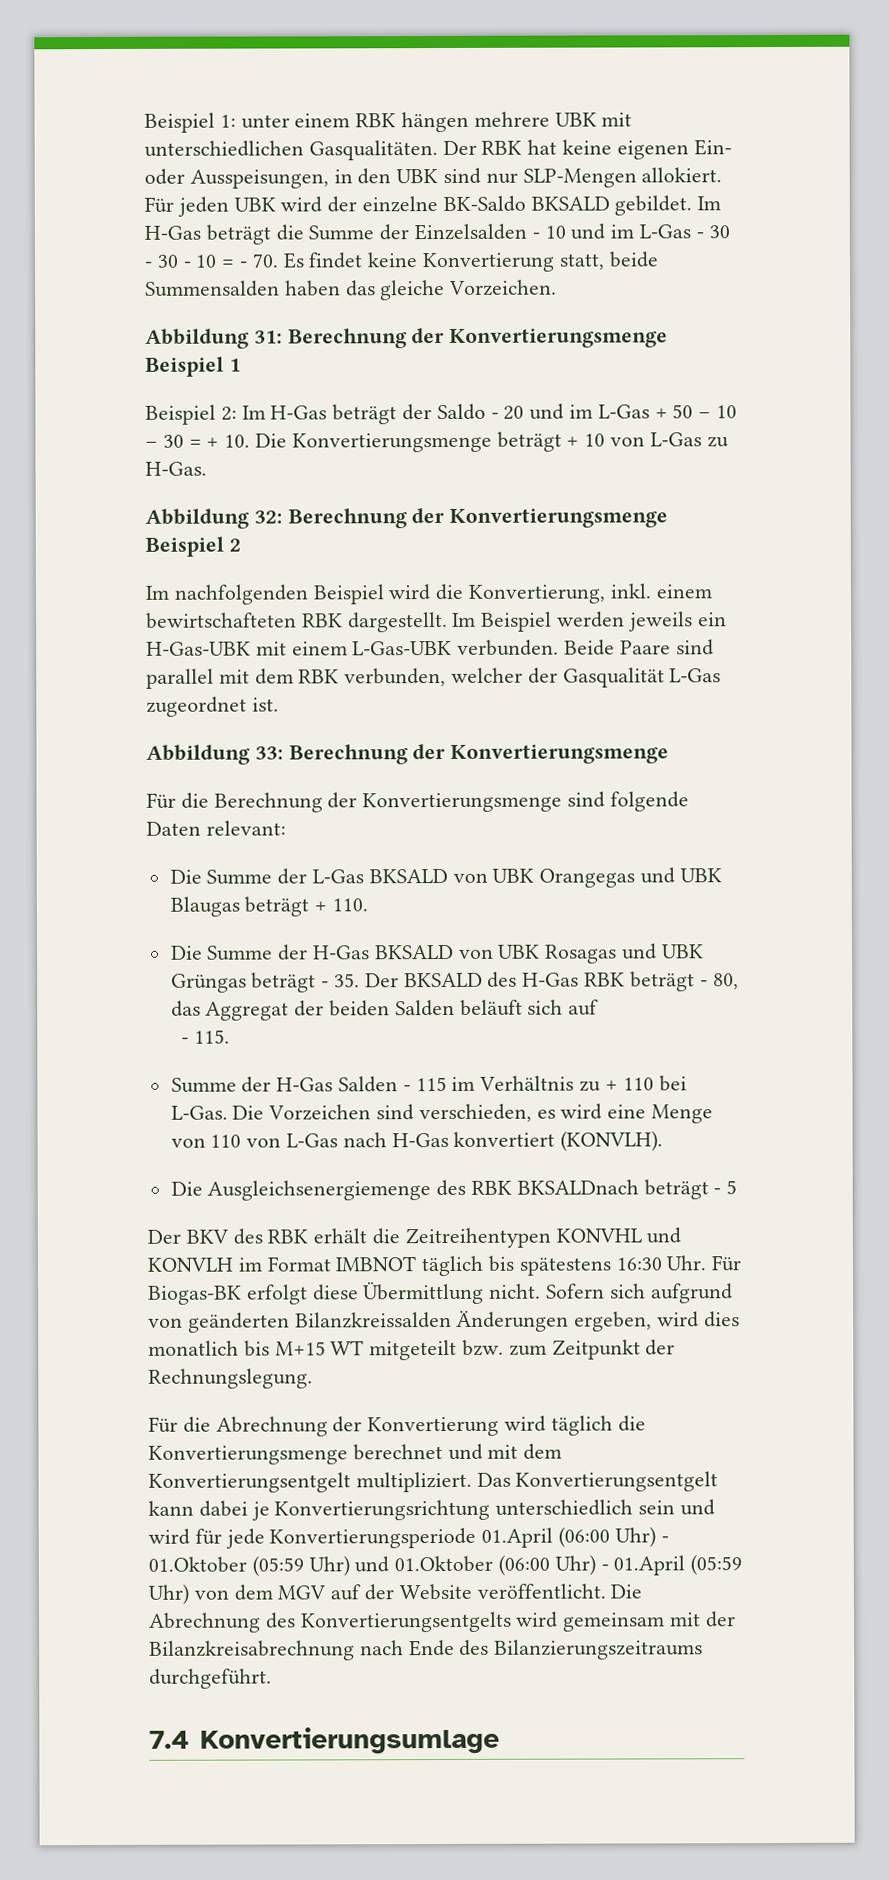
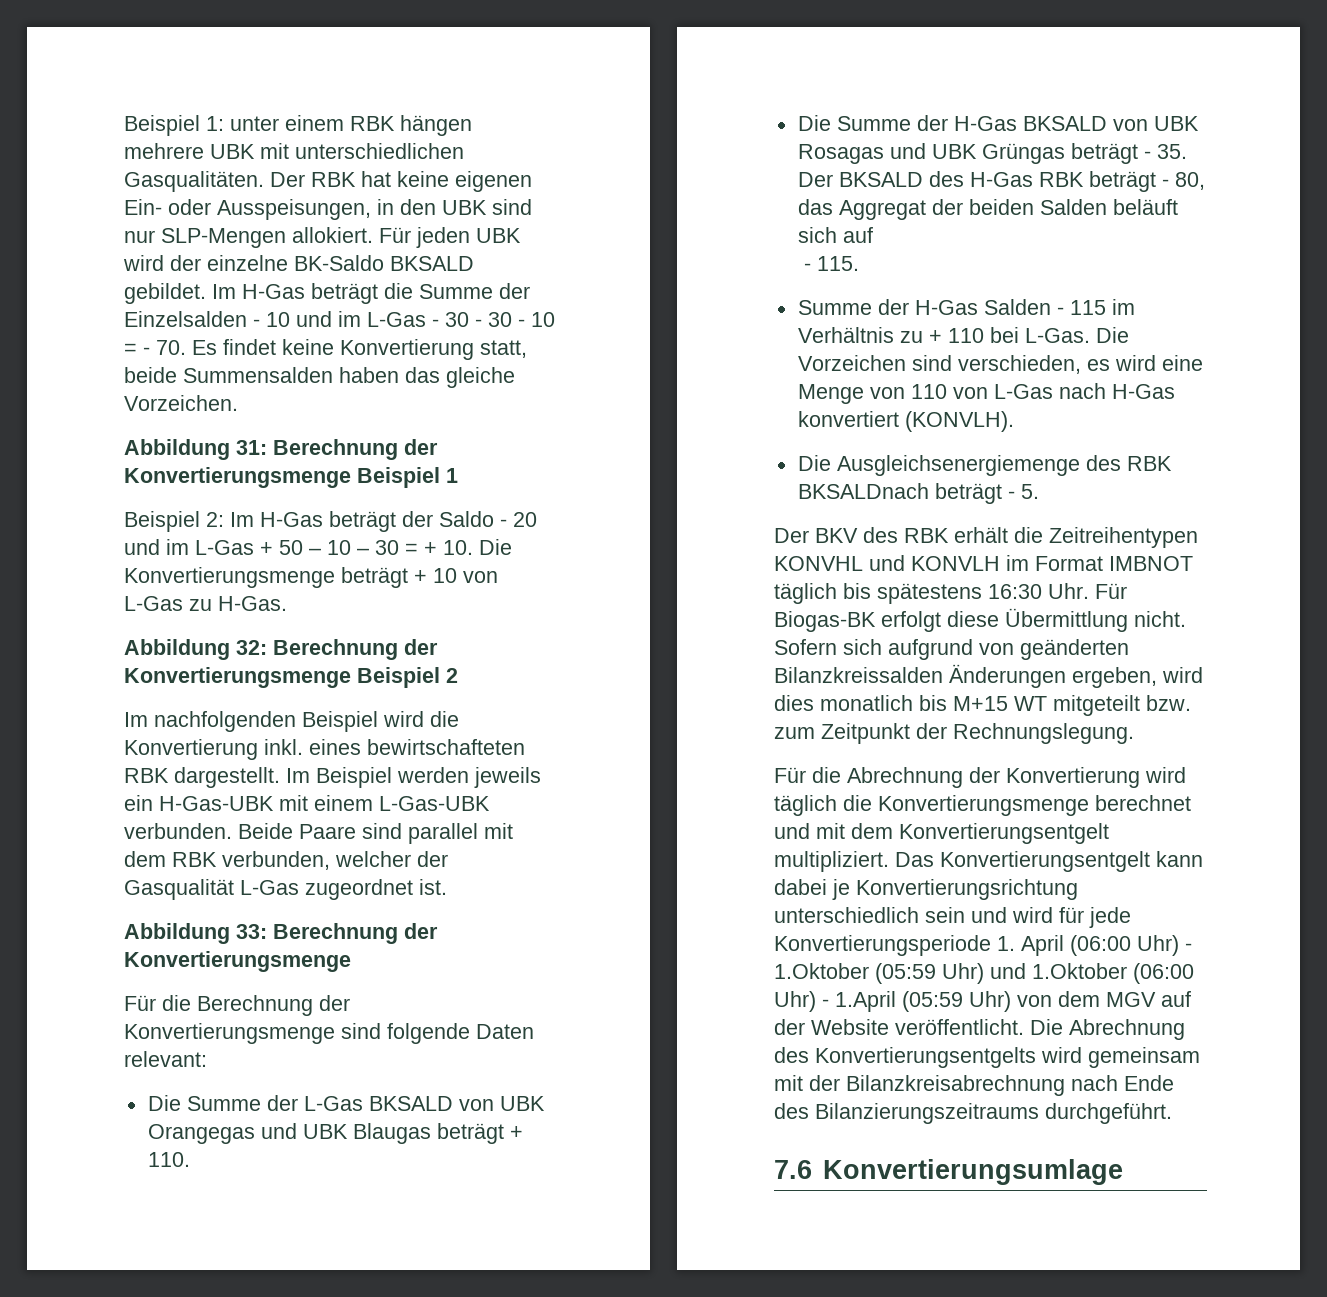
- Im nachfolgenden Beispiel wird die Konvertierung, inkl. einem bewirtschafteten RBK dargestellt.
+ Im nachfolgenden Beispiel wird die Konvertierung inkl. eines bewirtschafteten RBK dargestellt.
- Die Ausgleichsenergiemenge des RBK BKSALDnach beträgt - 5
+ Die Ausgleichsenergiemenge des RBK BKSALDnach beträgt - 5.
- Das Konvertierungsentgelt kann dabei je Konvertierungsrichtung unterschiedlich sein und wird für jede Konvertierungsperiode 01.April (06:00 Uhr) - 01.Oktober (05:59 Uhr) und 01.Oktober (06:00 Uhr) - 01.April (05:59 Uhr) von dem MGV auf der Website veröffentlicht.
+ Das Konvertierungsentgelt kann dabei je Konvertierungsrichtung unterschiedlich sein und wird für jede Konvertierungsperiode 1. April (06:00 Uhr) - 1.Oktober (05:59 Uhr) und 1.Oktober (06:00 Uhr) - 1.April (05:59 Uhr) von dem MGV auf der Website veröffentlicht.
- 7.4 Konvertierungsumlage
+ 7.6 Konvertierungsumlage

